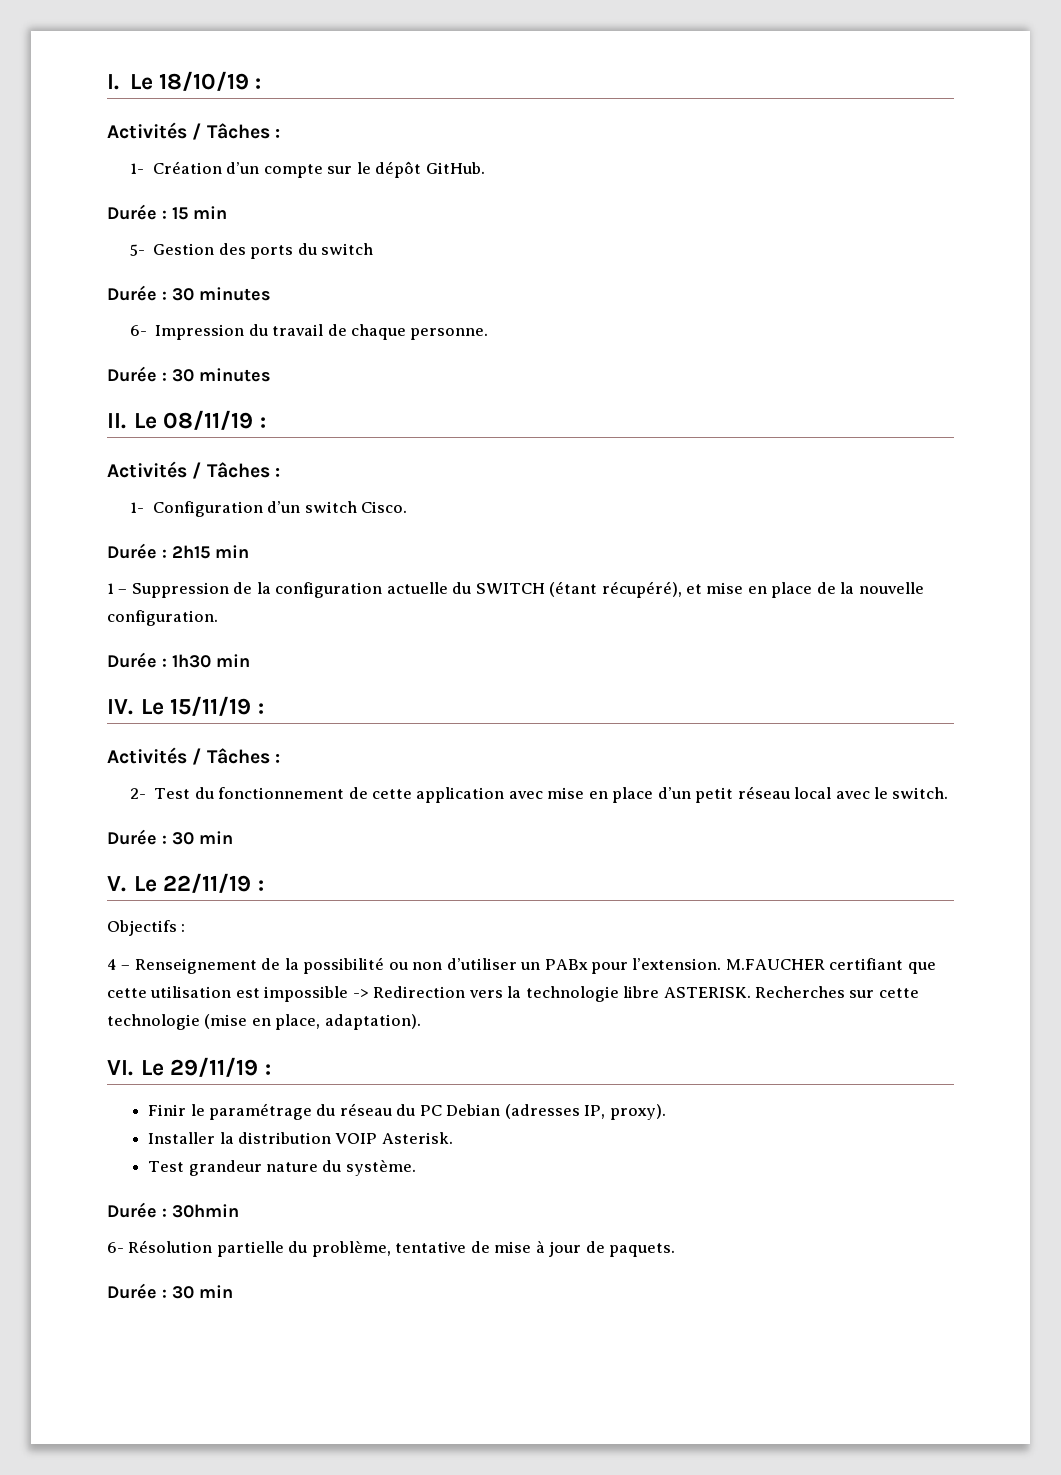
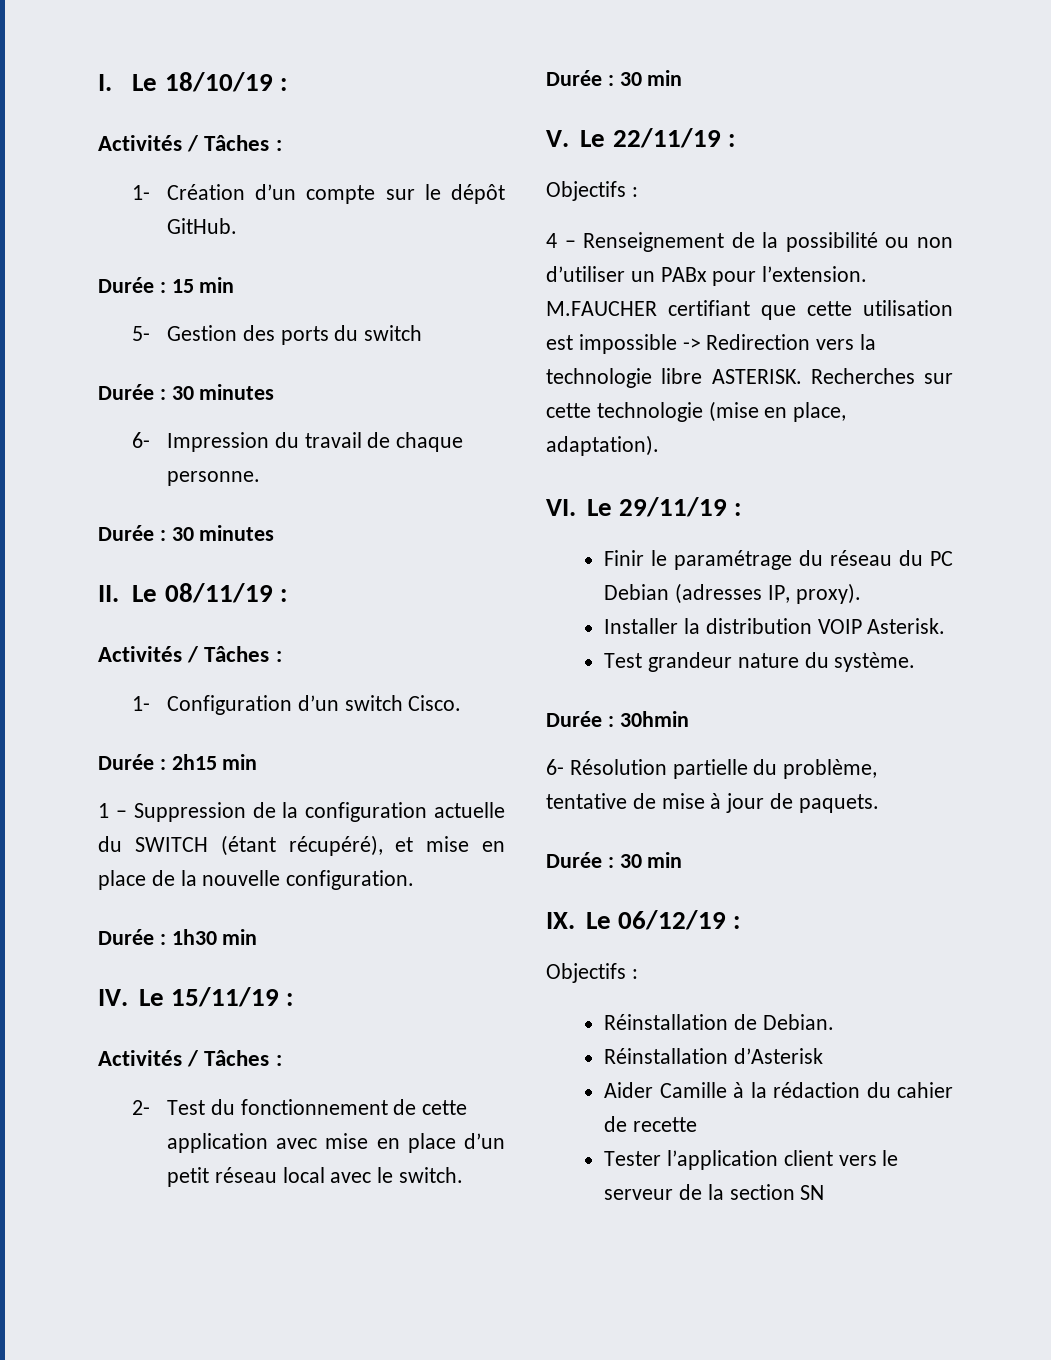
+ IX. Le 06/12/19 :
+ Objectifs :
+ Réinstallation de Debian.
+ Réinstallation d’Asterisk
+ Aider Camille à la rédaction du cahier de recette
+ Tester l’application client vers le serveur de la section SN

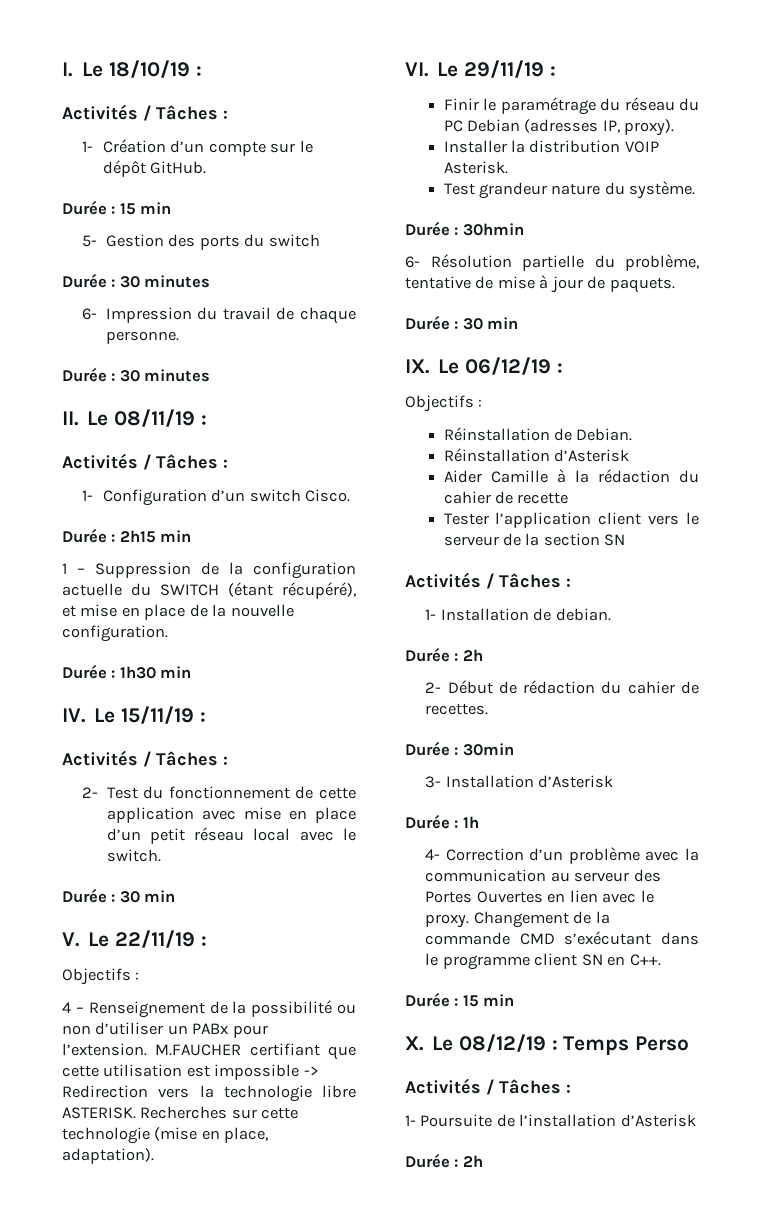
  Tester l’application client vers le serveur de la section SN
+ Activités / Tâches :
+ 1- Installation de debian.
+ Durée : 2h
+ 2- Début de rédaction du cahier de recettes.
+ Durée : 30min
+ 3- Installation d’Asterisk
+ Durée : 1h
+ 4- Correction d’un problème avec la communication au serveur des Portes Ouvertes en lien avec le proxy. Changement de la commande CMD s’exécutant dans le programme client SN en C++.
+ Durée : 15 min
+ X. Le 08/12/19 : Temps Perso
+ Activités / Tâches :
+ 1- Poursuite de l’installation d’Asterisk
+ Durée : 2h

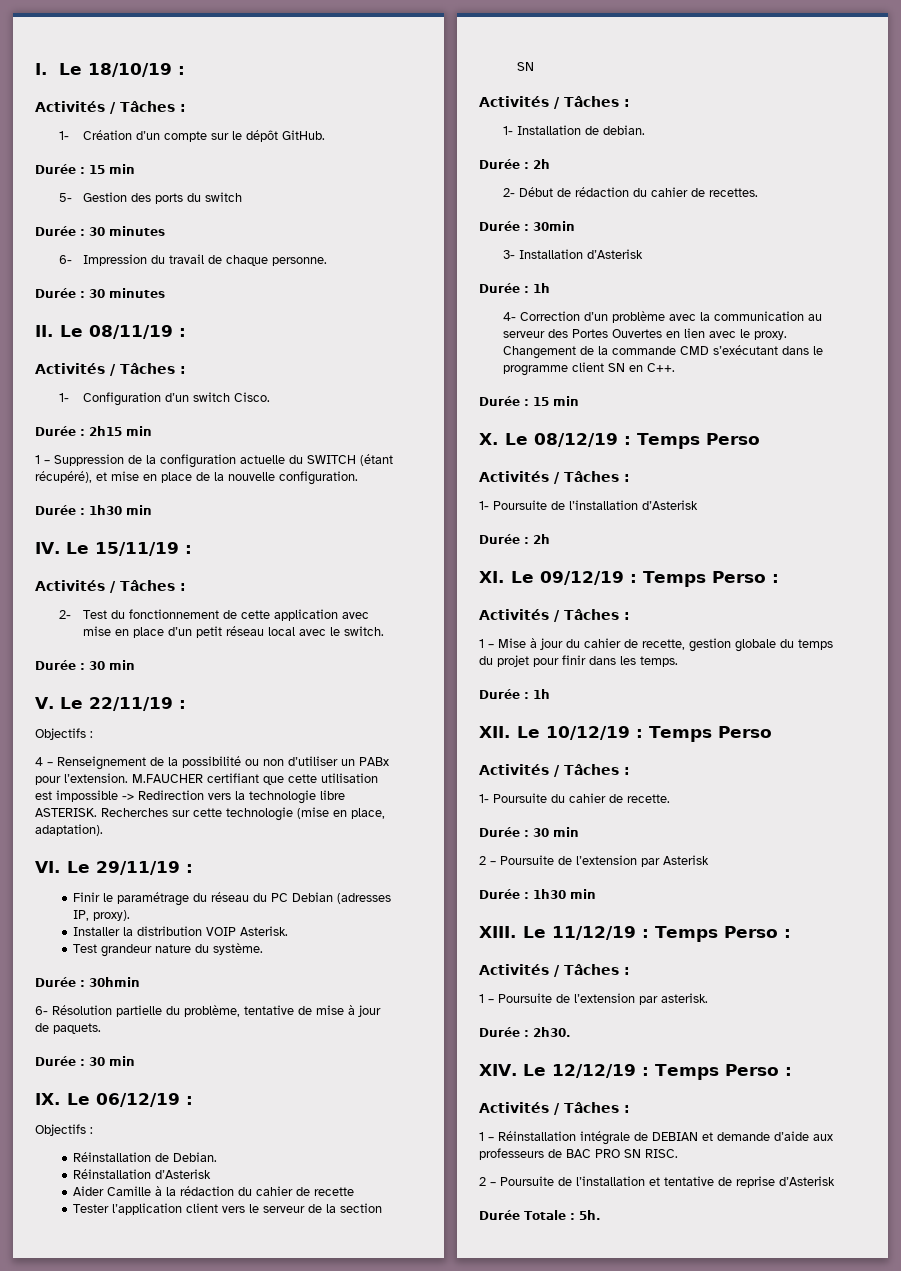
+ XI. Le 09/12/19 : Temps Perso :
+ Activités / Tâches :
+ 1 – Mise à jour du cahier de recette, gestion globale du temps du projet pour finir dans les temps.
+ Durée : 1h
+ XII. Le 10/12/19 : Temps Perso
+ Activités / Tâches :
+ 1- Poursuite du cahier de recette.
+ Durée : 30 min
+ 2 – Poursuite de l’extension par Asterisk
+ Durée : 1h30 min
+ XIII. Le 11/12/19 : Temps Perso :
+ Activités / Tâches :
+ 1 – Poursuite de l’extension par asterisk.
+ Durée : 2h30.
+ XIV. Le 12/12/19 : Temps Perso :
+ Activités / Tâches :
+ 1 – Réinstallation intégrale de DEBIAN et demande d’aide aux professeurs de BAC PRO SN RISC.
+ 2 – Poursuite de l’installation et tentative de reprise d’Asterisk
+ Durée Totale : 5h.

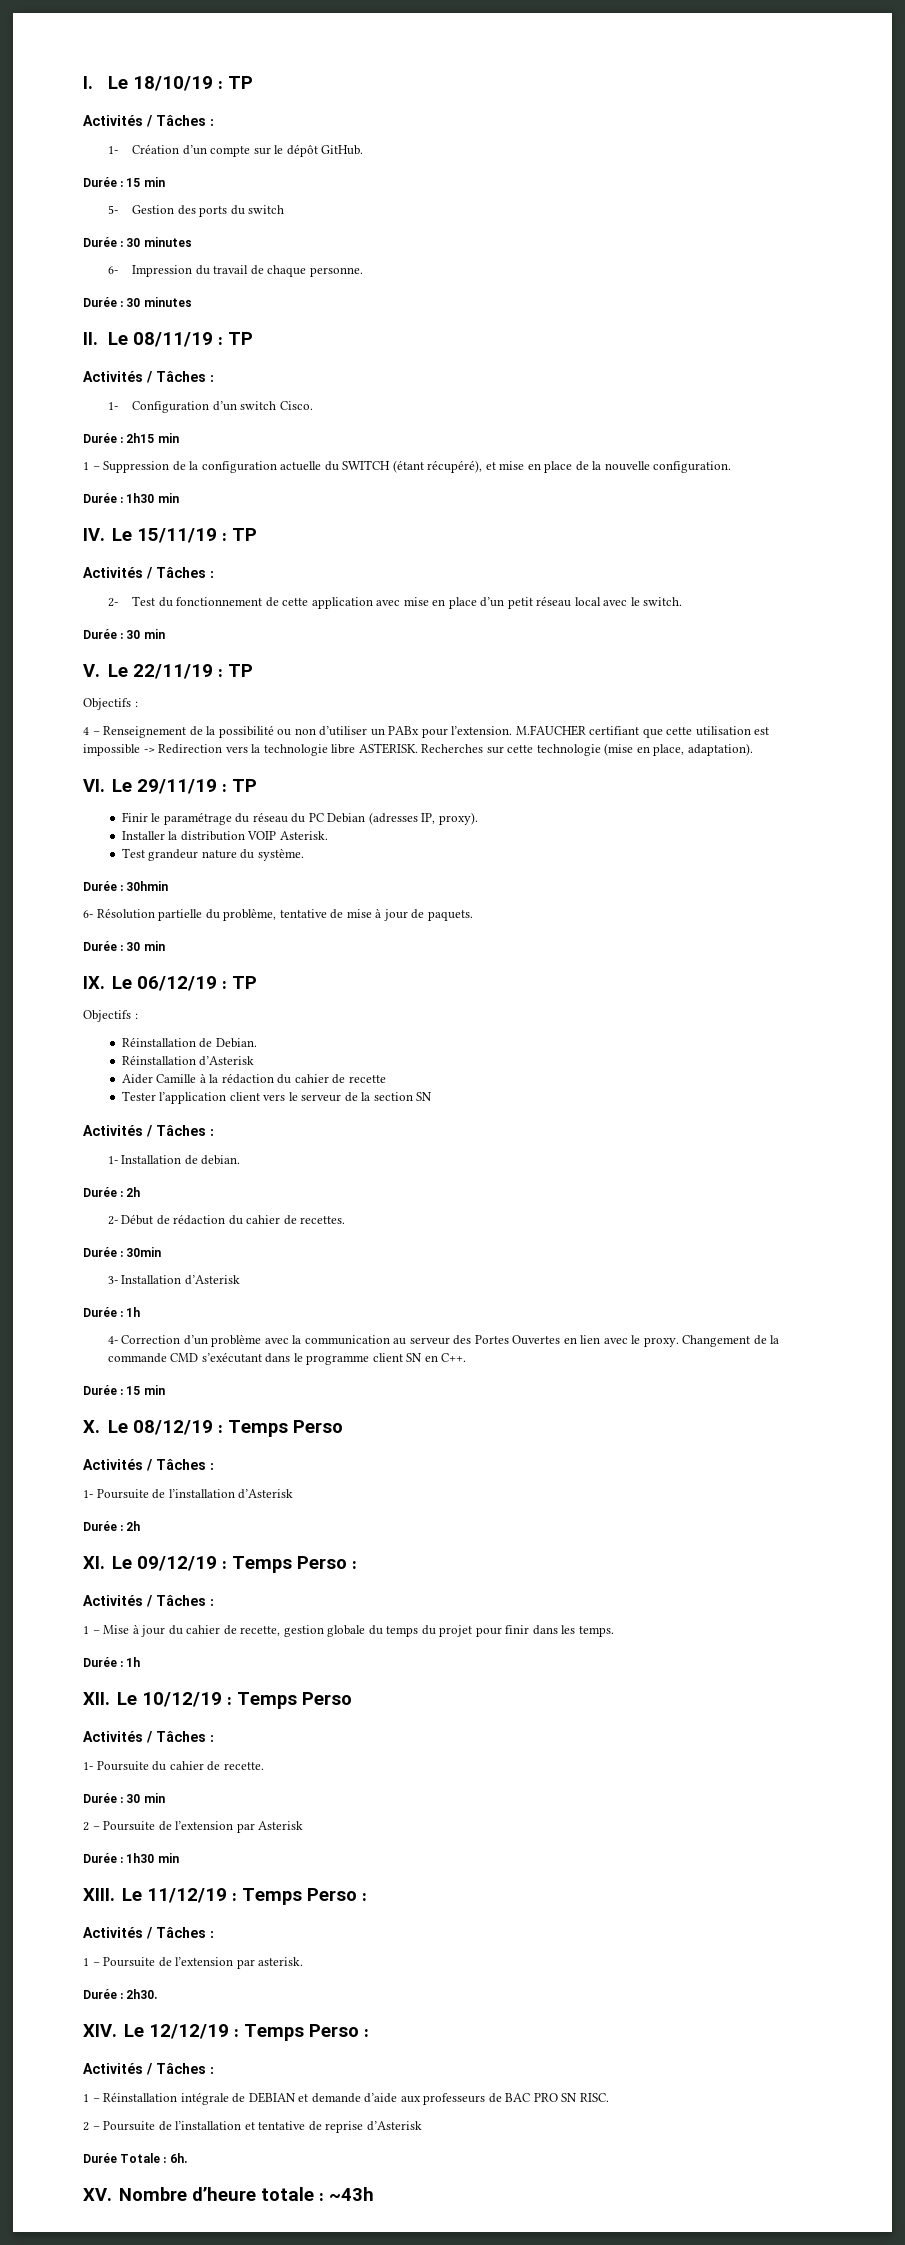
- I. Le 18/10/19 :
+ I. Le 18/10/19 : TP
- II. Le 08/11/19 :
+ II. Le 08/11/19 : TP
- IV. Le 15/11/19 :
+ IV. Le 15/11/19 : TP
- V. Le 22/11/19 :
+ V. Le 22/11/19 : TP
- VI. Le 29/11/19 :
+ VI. Le 29/11/19 : TP
- IX. Le 06/12/19 :
+ IX. Le 06/12/19 : TP
- Durée Totale : 5h.
+ Durée Totale : 6h.
+ XV. Nombre d’heure totale : ~43h

